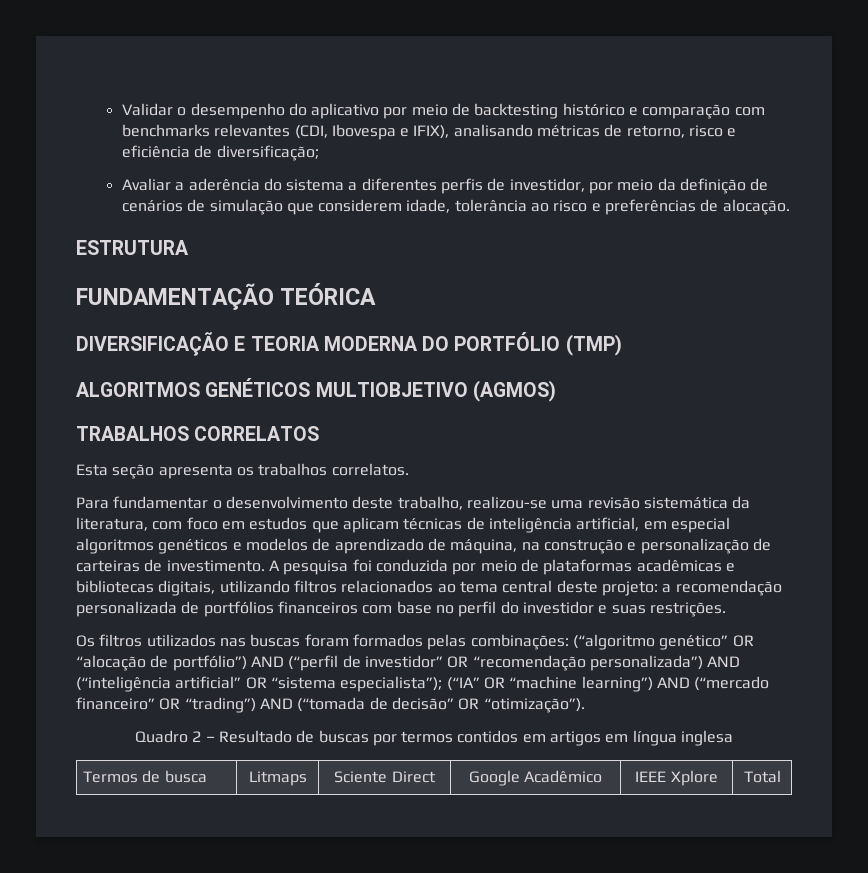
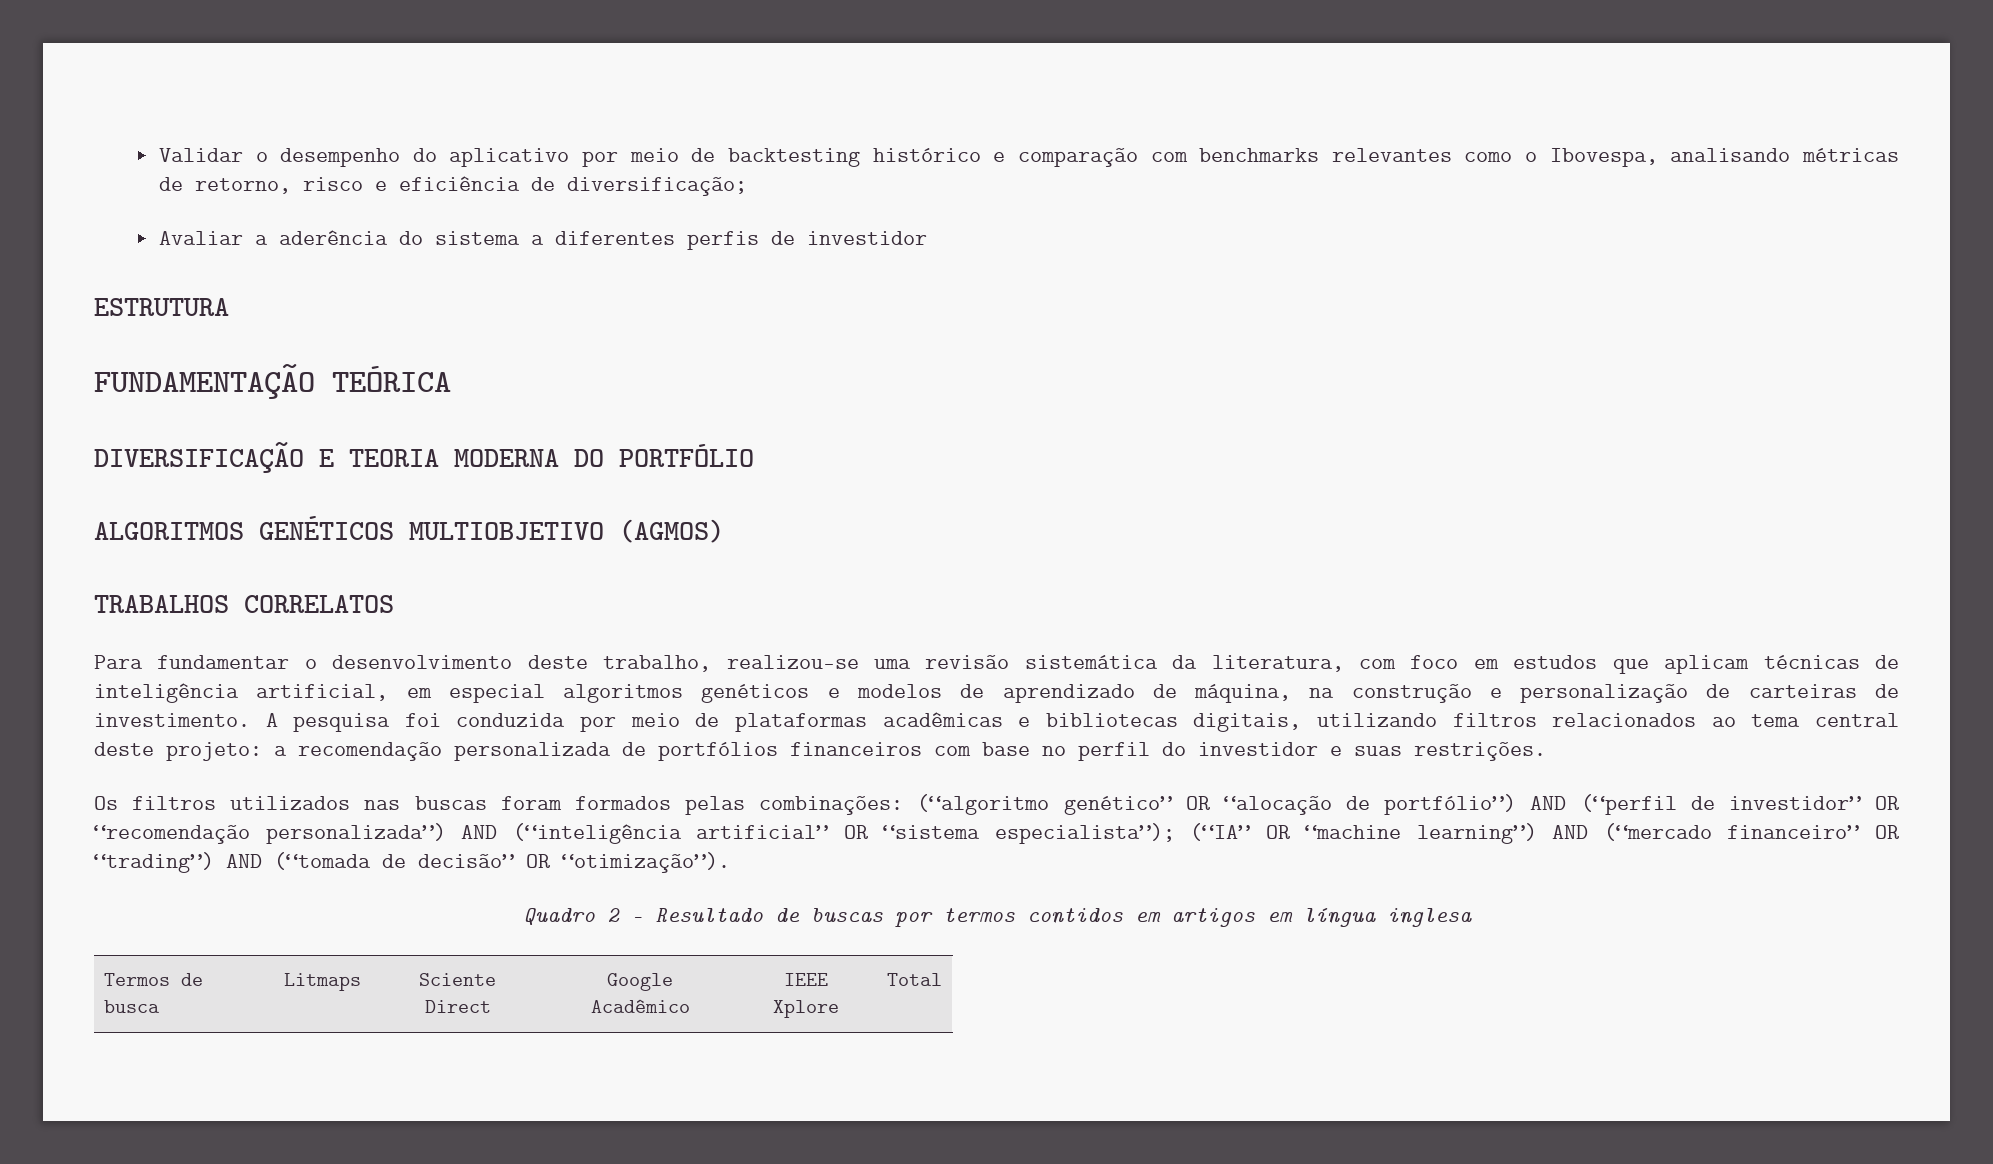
- Validar o desempenho do aplicativo por meio de backtesting histórico e comparação com benchmarks relevantes (CDI, Ibovespa e IFIX), analisando métricas de retorno, risco e eficiência de diversificação;
+ Validar o desempenho do aplicativo por meio de backtesting histórico e comparação com benchmarks relevantes como o Ibovespa, analisando métricas de retorno, risco e eficiência de diversificação;
- Avaliar a aderência do sistema a diferentes perfis de investidor, por meio da definição de cenários de simulação que considerem idade, tolerância ao risco e preferências de alocação.
+ Avaliar a aderência do sistema a diferentes perfis de investidor
- DIVERSIFICAÇÃO E TEORIA MODERNA DO PORTFÓLIO (TMP)
+ DIVERSIFICAÇÃO E TEORIA MODERNA DO PORTFÓLIO
- Esta seção apresenta os trabalhos correlatos.

